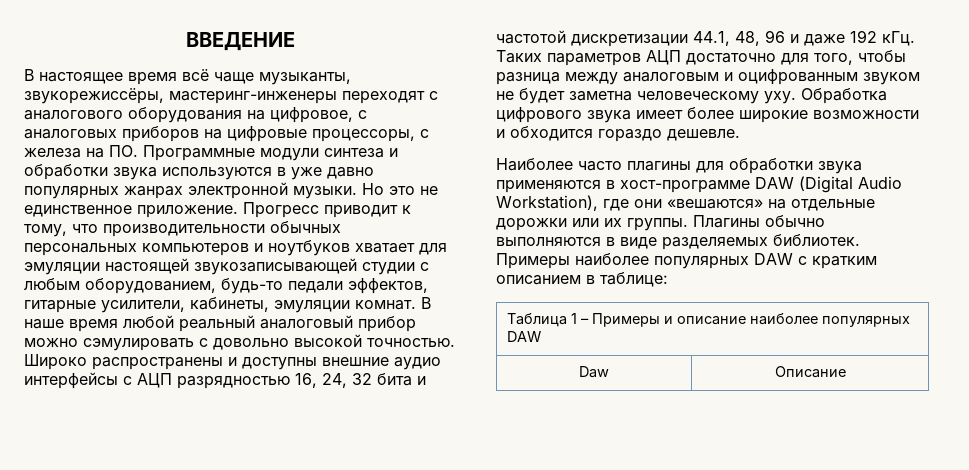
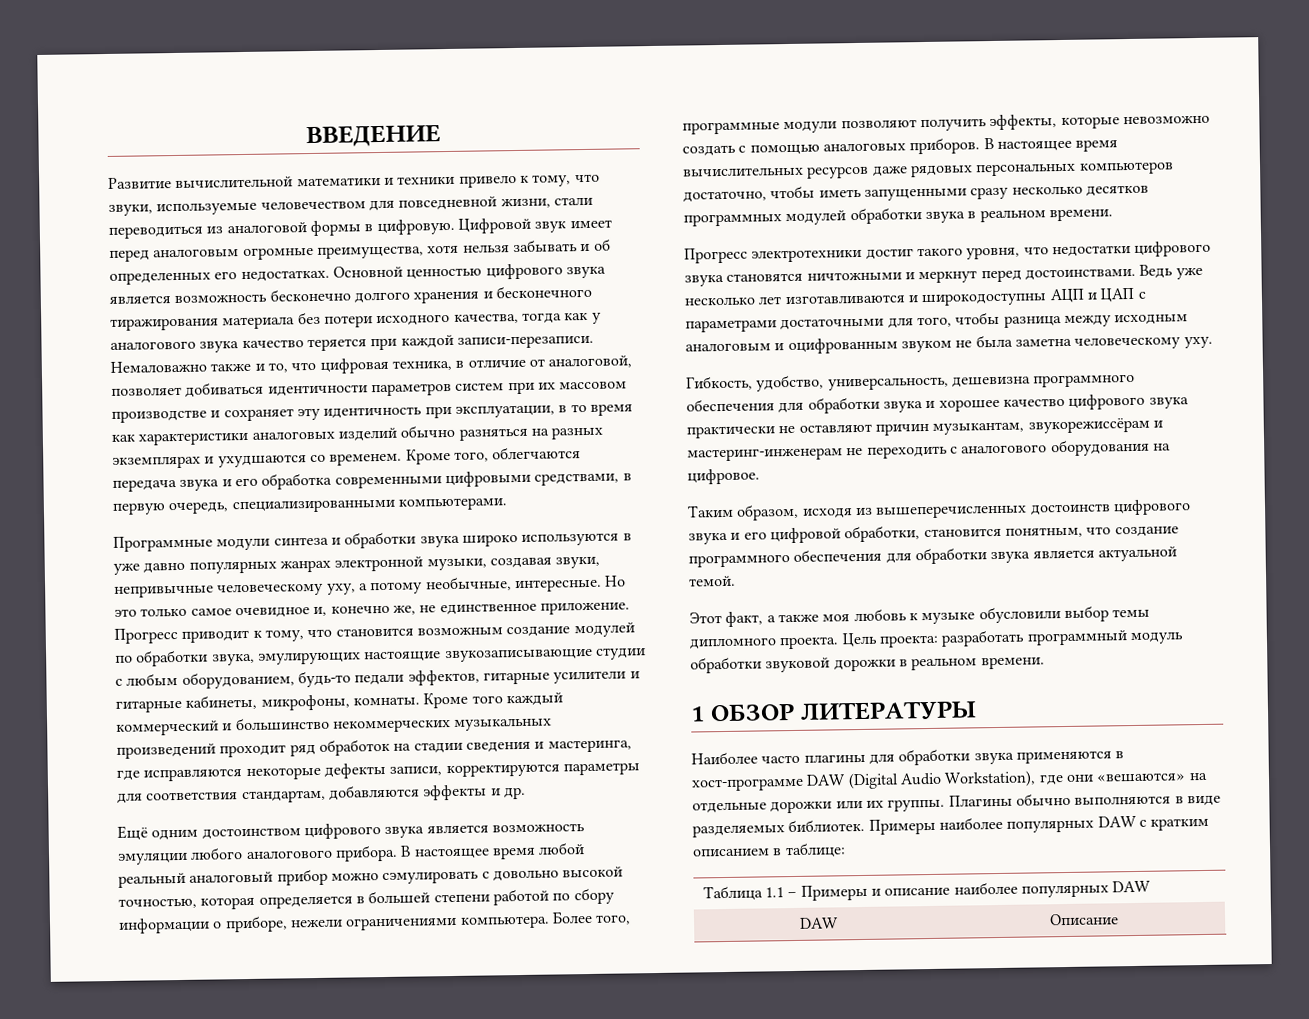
- В настоящее время всё чаще музыканты, звукорежиссёры, мастеринг-инженеры переходят с аналогового оборудования на цифровое, с аналоговых приборов на цифровые процессоры, с железа на ПО. Программные модули синтеза и обработки звука используются в уже давно популярных жанрах электронной музыки. Но это не единственное приложение.
+ Развитие вычислительной математики и техники привело к тому, что звуки, используемые человечеством для повседневной жизни, стали переводиться из аналоговой формы в цифровую. Цифровой звук имеет перед аналоговым огромные преимущества, хотя нельзя забывать и об определенных его недостатках. Основной ценностью цифрового звука является возможность бесконечно долгого хранения и бесконечного тиражирования материала без потери исходного качества, тогда как у аналогового звука качество теряется при каждой записи-перезаписи. Немаловажно также и то, что цифровая техника, в отличие от аналоговой, позволяет добиваться идентичности параметров систем при их массовом производстве и сохраняет эту идентичность при эксплуатации, в то время как характеристики аналоговых изделий обычно разняться на разных экземплярах и ухудшаются со временем. Кроме того, облегчаются передача звука и его обработка современными цифровыми средствами, в первую очередь, специализированными компьютерами.
+ Программные модули синтеза и обработки звука широко используются в уже давно популярных жанрах электронной музыки, создавая звуки, непривычные человеческому уху, а потому необычные, интересные. Но это только самое очевидное и, конечно же, не единственное приложение.
- Прогресс приводит к тому, что производительности обычных персональных компьютеров и ноутбуков хватает для эмуляции настоящей звукозаписывающей студии с любым оборудованием, будь-то педали эффектов, гитарные усилители, кабинеты, эмуляции комнат. В наше время любой реальный аналоговый прибор можно сэмулировать с довольно высокой точностью. Широко распространены и доступны внешние аудио интерфейсы с АЦП разрядностью 16, 24, 32 бита и частотой дискретизации 44.1, 48, 96 и даже 192 кГц. Таких параметров АЦП достаточно для того, чтобы разница между аналоговым и оцифрованным звуком не будет заметна человеческому уху. Обработка цифрового звука имеет более широкие возможности и обходится гораздо дешевле.
+ Прогресс приводит к тому, что становится возможным создание модулей по обработки звука, эмулирующих настоящие звукозаписывающие студии с любым оборудованием, будь-то педали эффектов, гитарные усилители и гитарные кабинеты, микрофоны, комнаты. Кроме того каждый коммерческий и большинство некоммерческих музыкальных произведений проходит ряд обработок на стадии сведения и мастеринга, где исправляются некоторые дефекты записи, корректируются параметры для соответствия стандартам, добавляются эффекты и др.
+ Ещё одним достоинством цифрового звука является возможность эмуляции любого аналогового прибора. В настоящее время любой реальный аналоговый прибор можно сэмулировать с довольно высокой точностью, которая определяется в большей степени работой по сбору информации о приборе, нежели ограничениями компьютера. Более того, программные модули позволяют получить эффекты, которые невозможно создать с помощью аналоговых приборов. В настоящее время вычислительных ресурсов даже рядовых персональных компьютеров достаточно, чтобы иметь запущенными сразу несколько десятков программных модулей обработки звука в реальном времени.
+ Прогресс электротехники достиг такого уровня, что недостатки цифрового звука становятся ничтожными и меркнут перед достоинствами. Ведь уже несколько лет изготавливаются и широкодоступны АЦП и ЦАП с параметрами достаточными для того, чтобы разница между исходным аналоговым и оцифрованным звуком не была заметна человеческому уху.
+ Гибкость, удобство, универсальность, дешевизна программного обеспечения для обработки звука и хорошее качество цифрового звука практически не оставляют причин музыкантам, звукорежиссёрам и мастеринг-инженерам не переходить с аналогового оборудования на цифровое.
+ Таким образом, исходя из вышеперечисленных достоинств цифрового звука и его цифровой обработки, становится понятным, что создание программного обеспечения для обработки звука является актуальной темой.
+ Этот факт, а также моя любовь к музыке обусловили выбор темы дипломного проекта. Цель проекта: разработать программный модуль обработки звуковой дорожки в реальном времени.
+ 1 ОБЗОР ЛИТЕРАТУРЫ
- Таблица 1 – Примеры и описание наиболее популярных DAW
+ Таблица 1.1 – Примеры и описание наиболее популярных DAW
- Daw | Описание
+ DAW | Описание

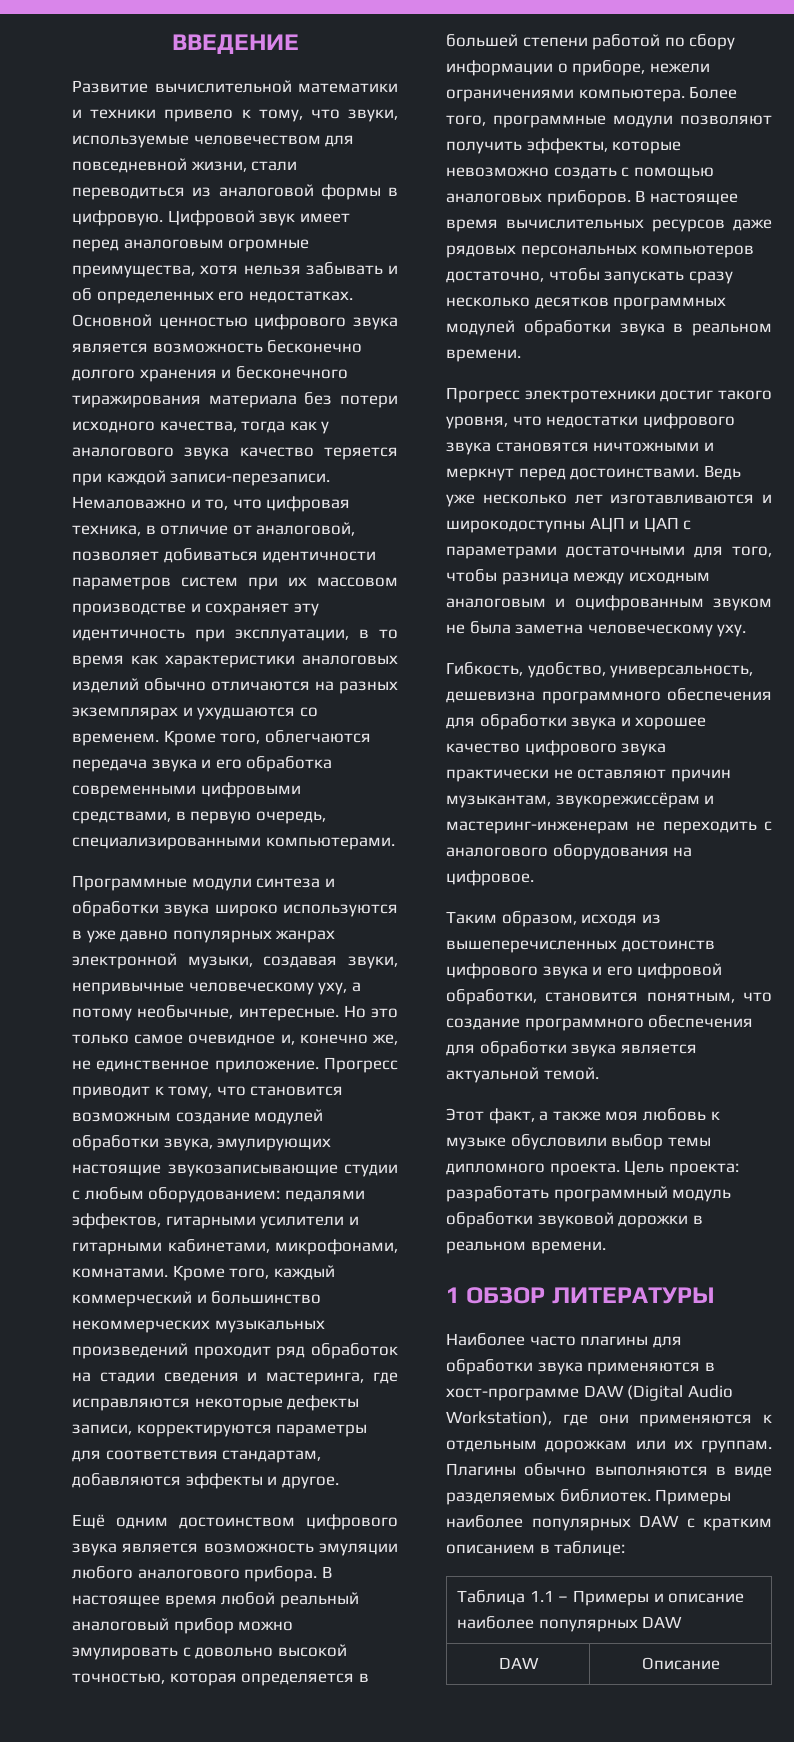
- Немаловажно также и то, что цифровая техника, в отличие от аналоговой, позволяет добиваться идентичности параметров систем при их массовом производстве и сохраняет эту идентичность при эксплуатации, в то время как характеристики аналоговых изделий обычно разняться на разных экземплярах и ухудшаются со временем.
+ Немаловажно и то, что цифровая техника, в отличие от аналоговой, позволяет добиваться идентичности параметров систем при их массовом производстве и сохраняет эту идентичность при эксплуатации, в то время как характеристики аналоговых изделий обычно отличаются на разных экземплярах и ухудшаются со временем.
- Прогресс приводит к тому, что становится возможным создание модулей по обработки звука, эмулирующих настоящие звукозаписывающие студии с любым оборудованием, будь-то педали эффектов, гитарные усилители и гитарные кабинеты, микрофоны, комнаты. Кроме того каждый коммерческий и большинство некоммерческих музыкальных произведений проходит ряд обработок на стадии сведения и мастеринга, где исправляются некоторые дефекты записи, корректируются параметры для соответствия стандартам, добавляются эффекты и др.
+ Прогресс приводит к тому, что становится возможным создание модулей обработки звука, эмулирующих настоящие звукозаписывающие студии с любым оборудованием: педалями эффектов, гитарными усилители и гитарными кабинетами, микрофонами, комнатами. Кроме того, каждый коммерческий и большинство некоммерческих музыкальных произведений проходит ряд обработок на стадии сведения и мастеринга, где исправляются некоторые дефекты записи, корректируются параметры для соответствия стандартам, добавляются эффекты и другое.
- В настоящее время любой реальный аналоговый прибор можно сэмулировать с довольно высокой точностью, которая определяется в большей степени работой по сбору информации о приборе, нежели ограничениями компьютера.
+ В настоящее время любой реальный аналоговый прибор можно эмулировать с довольно высокой точностью, которая определяется в большей степени работой по сбору информации о приборе, нежели ограничениями компьютера.
- В настоящее время вычислительных ресурсов даже рядовых персональных компьютеров достаточно, чтобы иметь запущенными сразу несколько десятков программных модулей обработки звука в реальном времени.
+ В настоящее время вычислительных ресурсов даже рядовых персональных компьютеров достаточно, чтобы запускать сразу несколько десятков программных модулей обработки звука в реальном времени.
- Наиболее часто плагины для обработки звука применяются в хост-программе DAW (Digital Audio Workstation), где они «вешаются» на отдельные дорожки или их группы.
+ Наиболее часто плагины для обработки звука применяются в хост-программе DAW (Digital Audio Workstation), где они применяются к отдельным дорожкам или их группам.

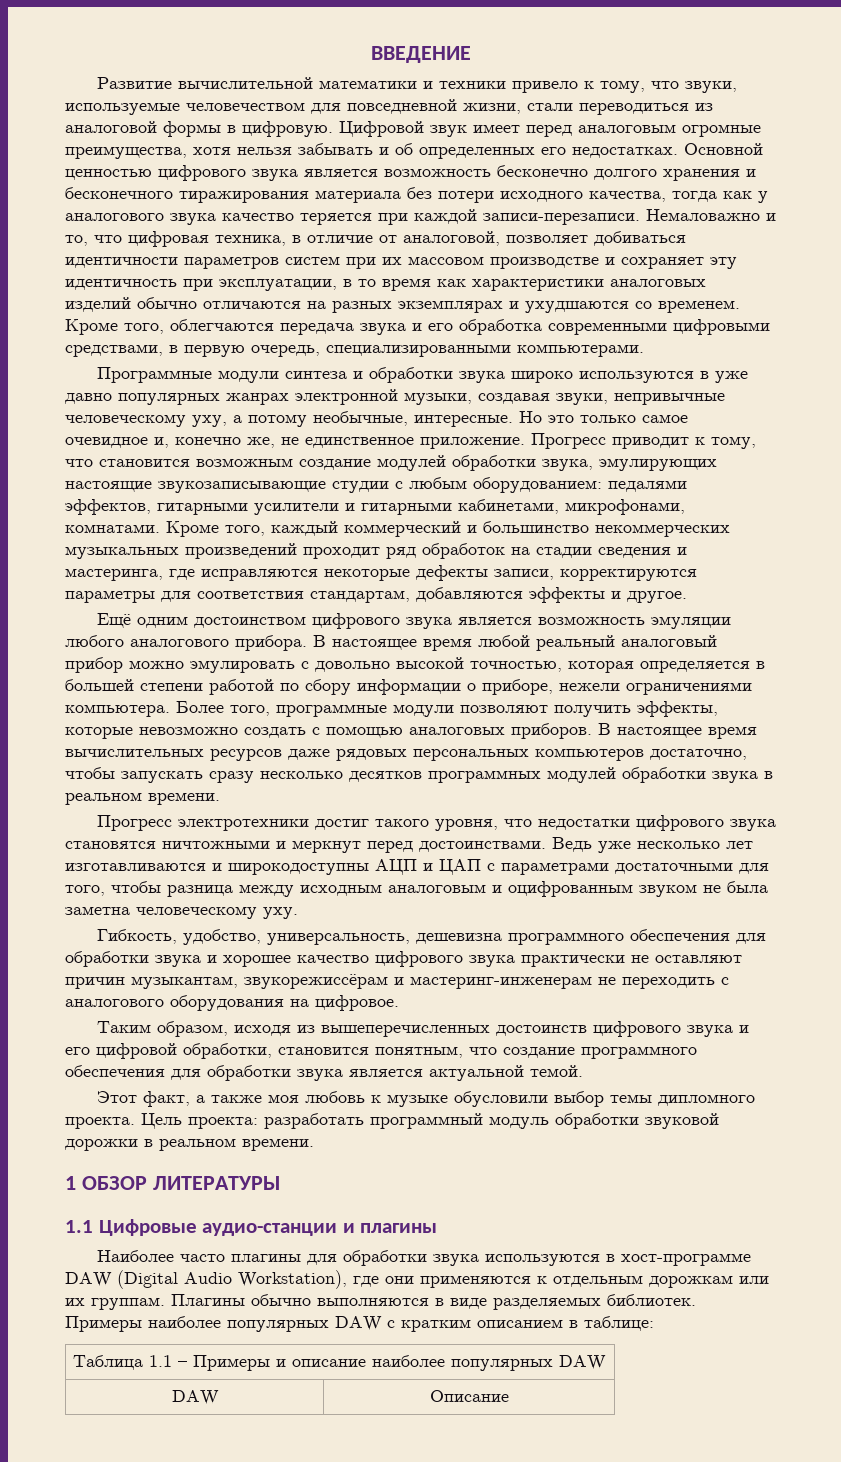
+ 1.1 Цифровые аудио-станции и плагины
- Наиболее часто плагины для обработки звука применяются в хост-программе DAW (Digital Audio Workstation), где они применяются к отдельным дорожкам или их группам.
+ Наиболее часто плагины для обработки звука используются в хост-программе DAW (Digital Audio Workstation), где они применяются к отдельным дорожкам или их группам.

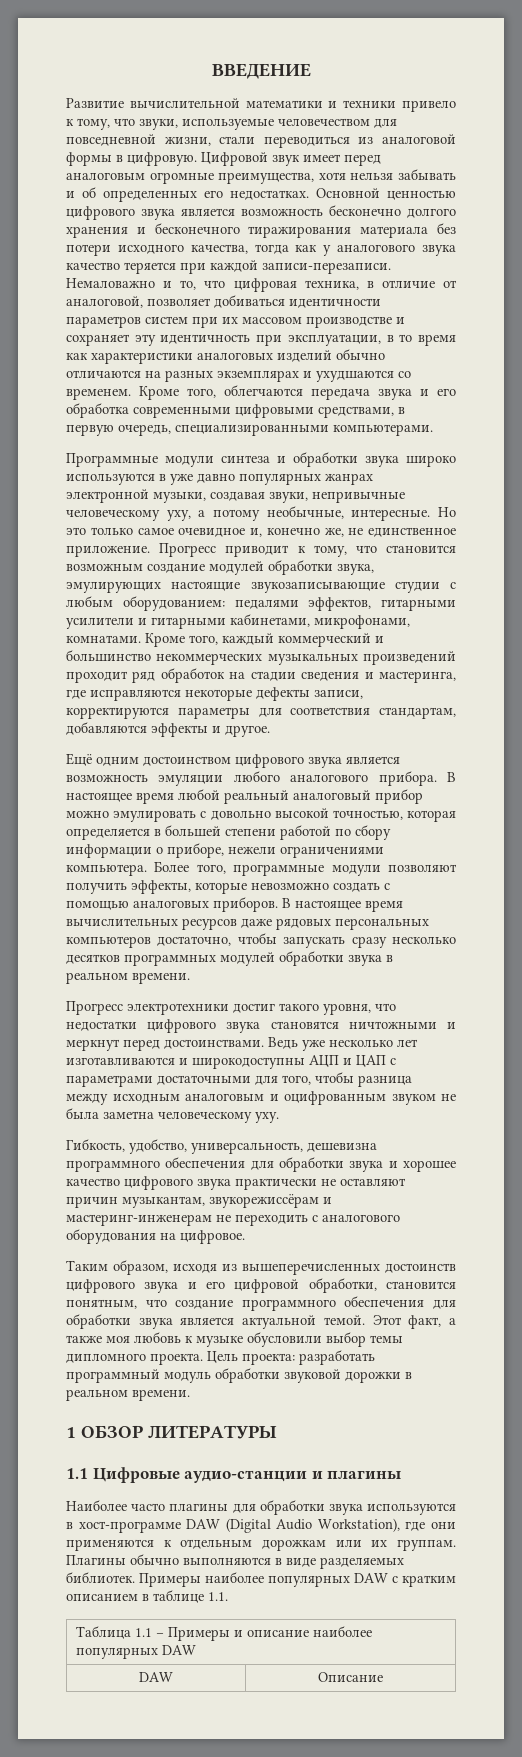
- Таким образом, исходя из вышеперечисленных достоинств цифрового звука и его цифровой обработки, становится понятным, что создание программного обеспечения для обработки звука является актуальной темой.
- Этот факт, а также моя любовь к музыке обусловили выбор темы дипломного проекта.
+ Таким образом, исходя из вышеперечисленных достоинств цифрового звука и его цифровой обработки, становится понятным, что создание программного обеспечения для обработки звука является актуальной темой. Этот факт, а также моя любовь к музыке обусловили выбор темы дипломного проекта.
- Примеры наиболее популярных DAW с кратким описанием в таблице:
+ Примеры наиболее популярных DAW с кратким описанием в таблице 1.1.

